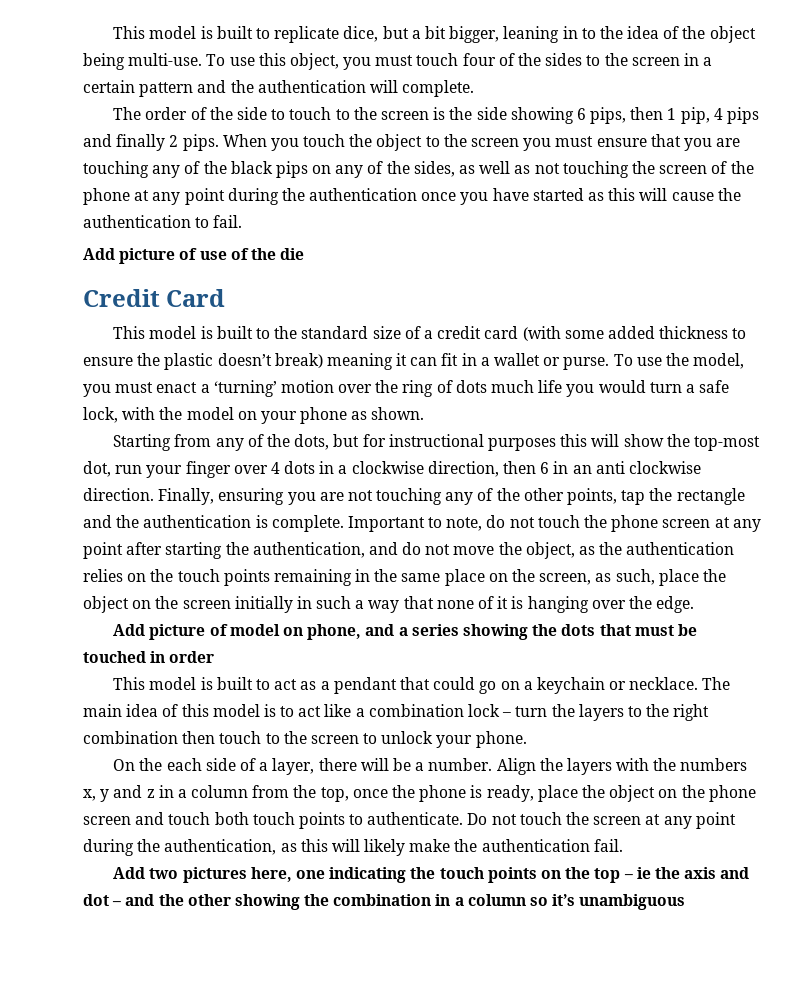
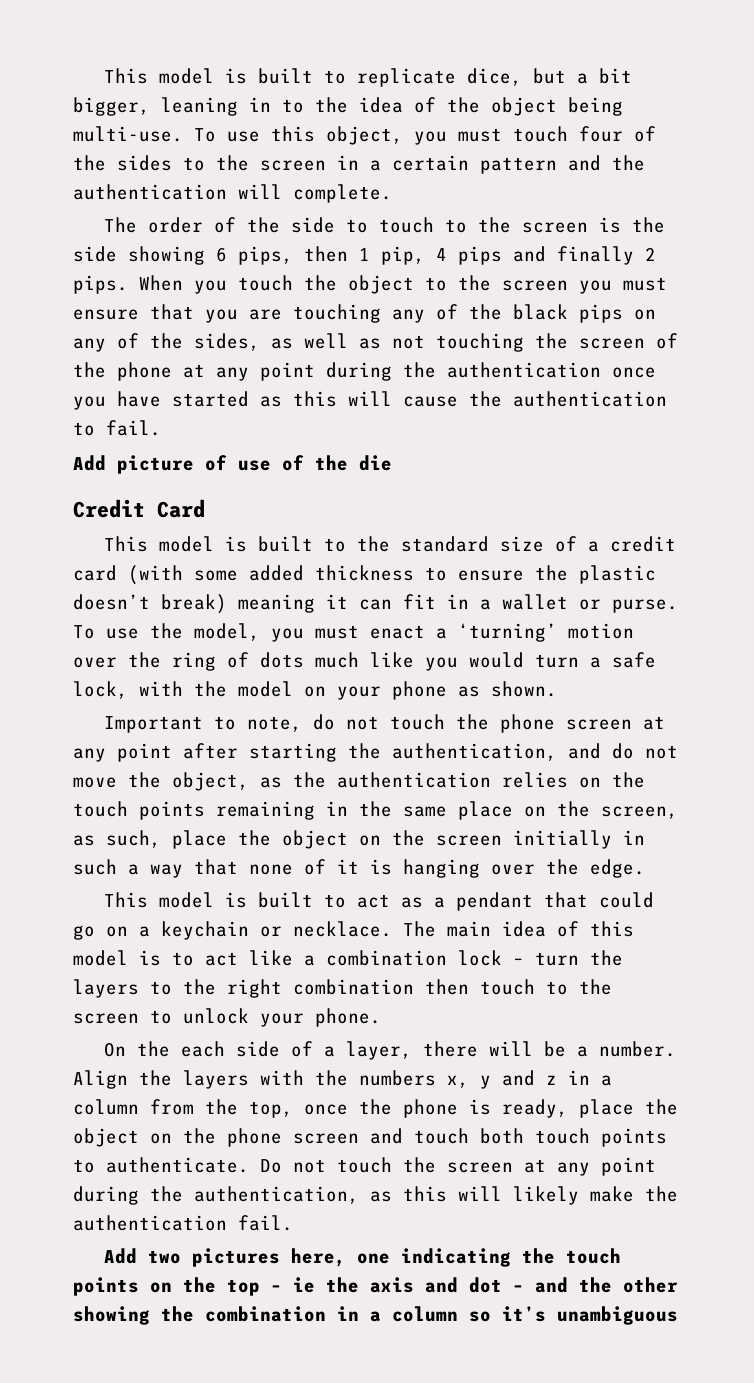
- To use the model, you must enact a ‘turning’ motion over the ring of dots much life you would turn a safe lock, with the model on your phone as shown.
+ To use the model, you must enact a ‘turning’ motion over the ring of dots much like you would turn a safe lock, with the model on your phone as shown.
- Starting from any of the dots, but for instructional purposes this will show the top-most dot, run your finger over 4 dots in a clockwise direction, then 6 in an anti clockwise direction. Finally, ensuring you are not touching any of the other points, tap the rectangle and the authentication is complete.
- Add picture of model on phone, and a series showing the dots that must be touched in order

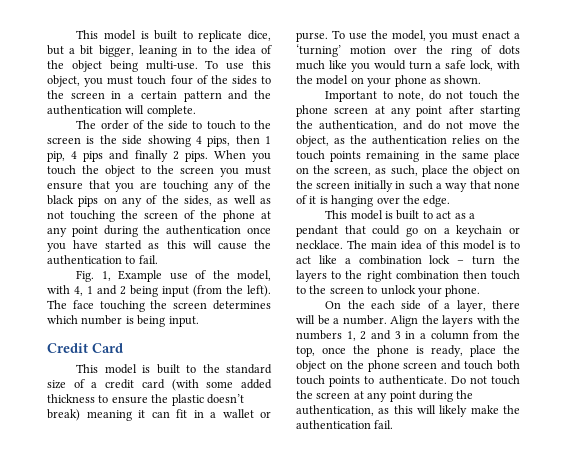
- The order of the side to touch to the screen is the side showing 6 pips, then 1 pip, 4 pips and finally 2 pips.
+ The order of the side to touch to the screen is the side showing 4 pips, then 1 pip, 4 pips and finally 2 pips.
- Add picture of use of the die
+ Fig. 1, Example use of the model, with 4, 1 and 2 being input (from the left). The face touching the screen determines which number is being input.
- Align the layers with the numbers x, y and z in a column from the top, once the phone is ready, place the object on the phone screen and touch both touch points to authenticate.
+ Align the layers with the numbers 1, 2 and 3 in a column from the top, once the phone is ready, place the object on the phone screen and touch both touch points to authenticate.
- Add two pictures here, one indicating the touch points on the top – ie the axis and dot – and the other showing the combination in a column so it’s unambiguous

